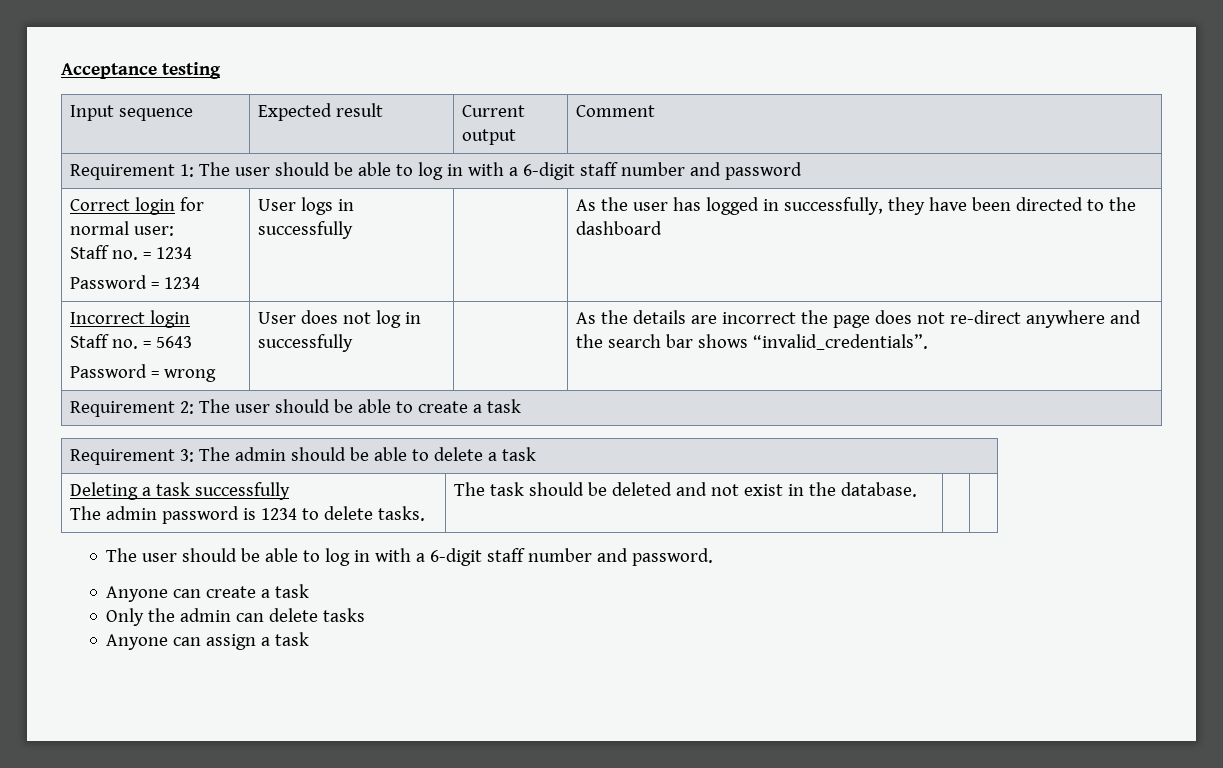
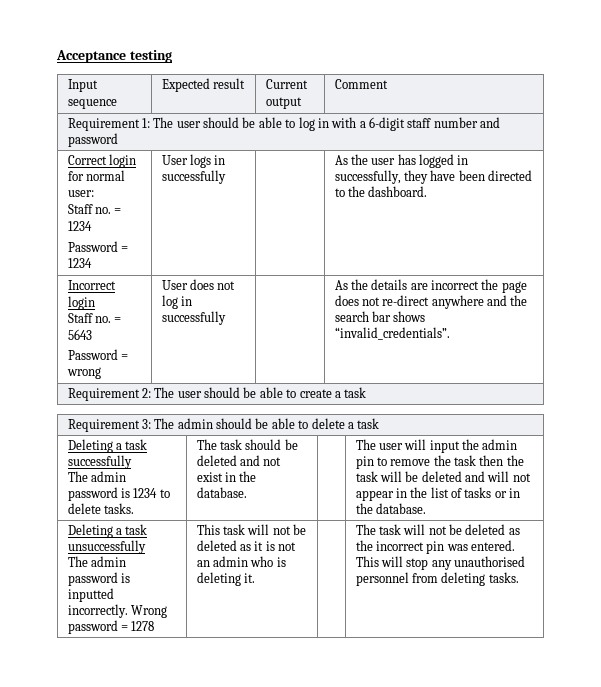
  Correct login for normal user:
  Staff no. = 1234
- Password = 1234 | User logs in successfully | | As the user has logged in successfully, they have been directed to the dashboard
+ Password = 1234 | User logs in successfully | | As the user has logged in successfully, they have been directed to the dashboard.
- The user should be able to log in with a 6-digit staff number and password.
- Anyone can create a task
- Only the admin can delete tasks
- Anyone can assign a task
+ The user will input the admin pin to remove the task then the task will be deleted and will not appear in the list of tasks or in the database.
+ Deleting a task unsuccessfully
+ The admin password is inputted incorrectly. Wrong password = 1278 | This task will not be deleted as it is not an admin who is deleting it. | | The task will not be deleted as the incorrect pin was entered. This will stop any unauthorised personnel from deleting tasks.

